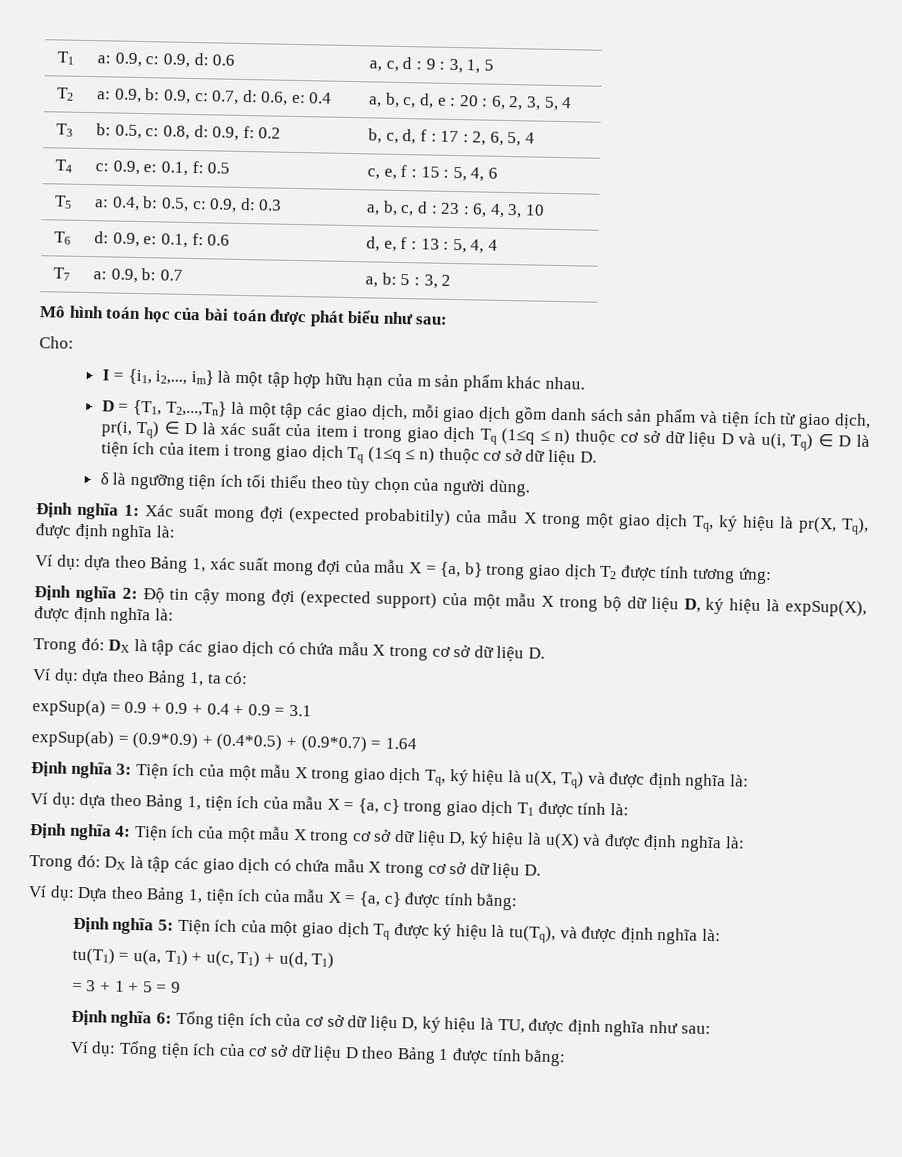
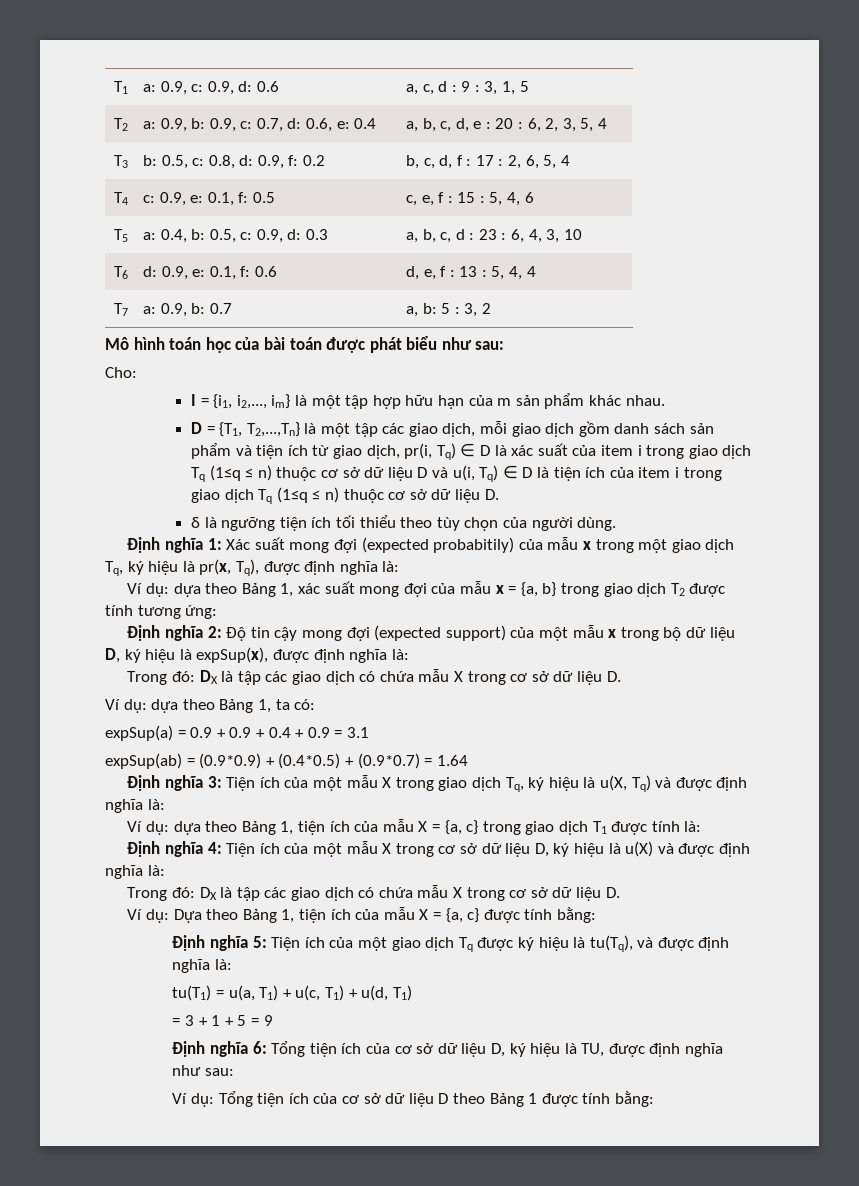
- Định nghĩa 1: Xác suất mong đợi (expected probabitily) của mẫu X trong một giao dịch Tq, ký hiệu là pr(X, Tq), được định nghĩa là:
+ Định nghĩa 1: Xác suất mong đợi (expected probabitily) của mẫu x trong một giao dịch Tq, ký hiệu là pr(x, Tq), được định nghĩa là:
- Ví dụ: dựa theo Bảng 1, xác suất mong đợi của mẫu X = {a, b} trong giao dịch T2 được tính tương ứng:
+ Ví dụ: dựa theo Bảng 1, xác suất mong đợi của mẫu x = {a, b} trong giao dịch T2 được tính tương ứng:
- Định nghĩa 2: Độ tin cậy mong đợi (expected support) của một mẫu X trong bộ dữ liệu D, ký hiệu là expSup(X), được định nghĩa là:
+ Định nghĩa 2: Độ tin cậy mong đợi (expected support) của một mẫu x trong bộ dữ liệu D, ký hiệu là expSup(x), được định nghĩa là:

